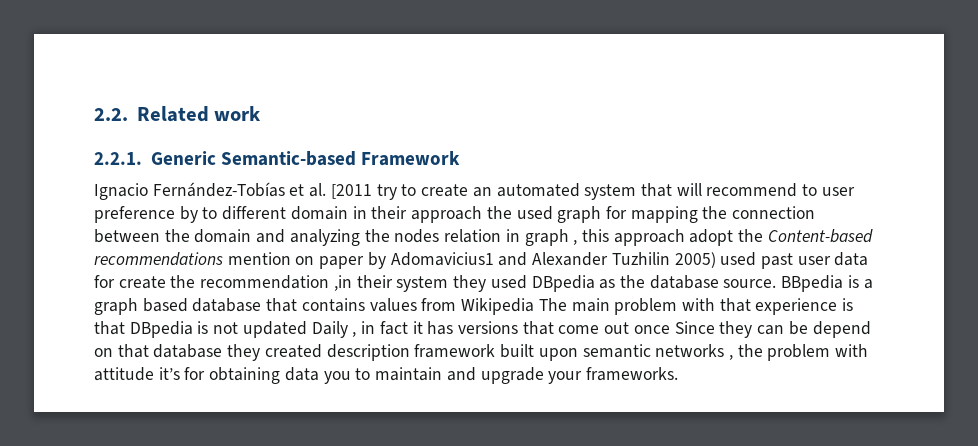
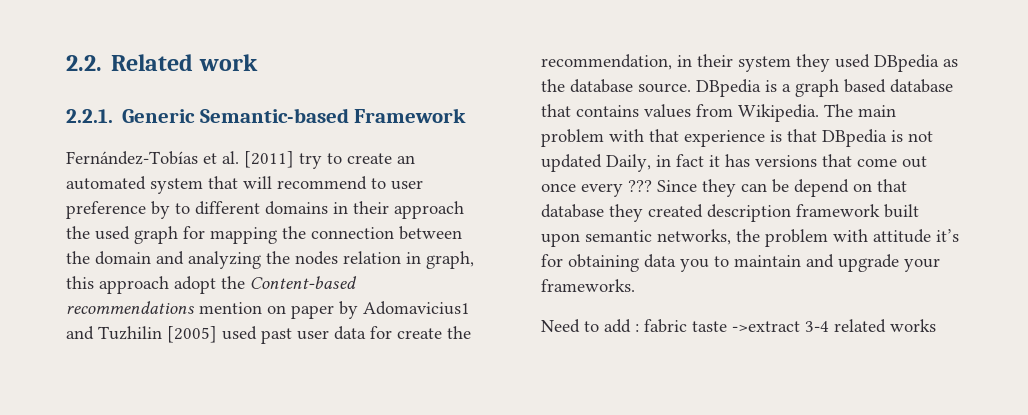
- Ignacio Fernández-Tobías et al. [2011 try to create an automated system that will recommend to user preference by to different domain in their approach the used graph for mapping the connection between the domain and analyzing the nodes relation in graph , this approach adopt the Content-based recommendations mention on paper by Adomavicius1 and Alexander Tuzhilin 2005) used past user data for create the recommendation ,in their system they used DBpedia as the database source.
+ Fernández-Tobías et al. [2011] try to create an automated system that will recommend to user preference by to different domains in their approach the used graph for mapping the connection between the domain and analyzing the nodes relation in graph, this approach adopt the Content-based recommendations mention on paper by Adomavicius1 and Tuzhilin [2005] used past user data for create the recommendation, in their system they used DBpedia as the database source.
- BBpedia is a graph based database that contains values from Wikipedia The main problem with that experience is that DBpedia is not updated Daily , in fact it has versions that come out once Since they can be depend on that database they created description framework built upon semantic networks , the problem with attitude it’s for obtaining data you to maintain and upgrade your frameworks.
+ DBpedia is a graph based database that contains values from Wikipedia. The main problem with that experience is that DBpedia is not updated Daily, in fact it has versions that come out once every ??? Since they can be depend on that database they created description framework built upon semantic networks, the problem with attitude it’s for obtaining data you to maintain and upgrade your frameworks.
+ Need to add : fabric taste ->extract 3-4 related works

